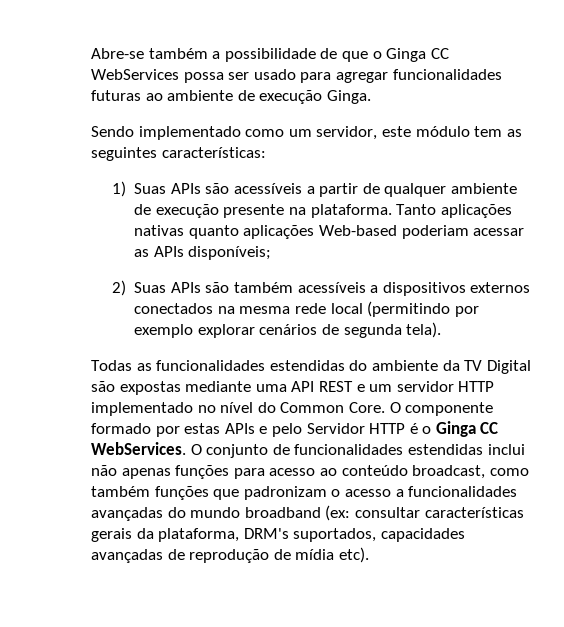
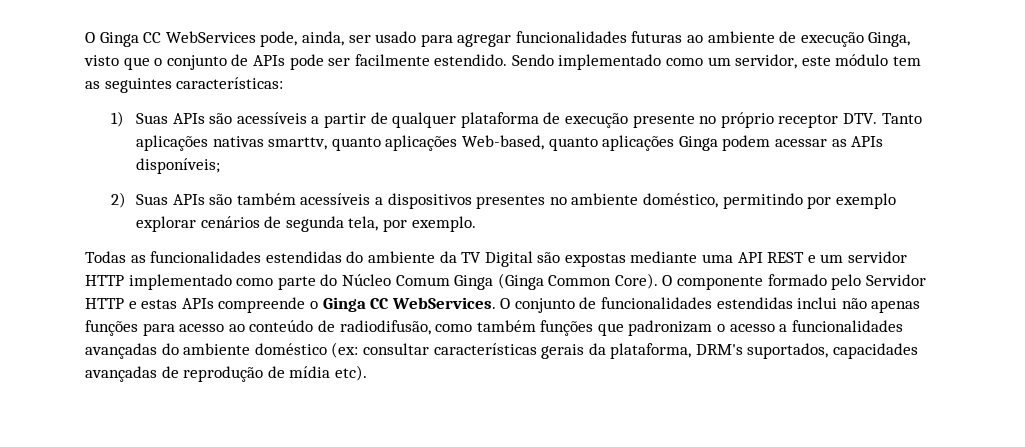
- Abre-se também a possibilidade de que o Ginga CC WebServices possa ser usado para agregar funcionalidades futuras ao ambiente de execução Ginga.
- Sendo implementado como um servidor, este módulo tem as seguintes características:
+ O Ginga CC WebServices pode, ainda, ser usado para agregar funcionalidades futuras ao ambiente de execução Ginga, visto que o conjunto de APIs pode ser facilmente estendido. Sendo implementado como um servidor, este módulo tem as seguintes características:
- 1) Suas APIs são acessíveis a partir de qualquer ambiente de execução presente na plataforma. Tanto aplicações nativas quanto aplicações Web-based poderiam acessar as APIs disponíveis;
+ 1) Suas APIs são acessíveis a partir de qualquer plataforma de execução presente no próprio receptor DTV. Tanto aplicações nativas smarttv, quanto aplicações Web-based, quanto aplicações Ginga podem acessar as APIs disponíveis;
- 2) Suas APIs são também acessíveis a dispositivos externos conectados na mesma rede local (permitindo por exemplo explorar cenários de segunda tela).
+ 2) Suas APIs são também acessíveis a dispositivos presentes no ambiente doméstico, permitindo por exemplo explorar cenários de segunda tela, por exemplo.
- Todas as funcionalidades estendidas do ambiente da TV Digital são expostas mediante uma API REST e um servidor HTTP implementado no nível do Common Core. O componente formado por estas APIs e pelo Servidor HTTP é o Ginga CC WebServices.
+ Todas as funcionalidades estendidas do ambiente da TV Digital são expostas mediante uma API REST e um servidor HTTP implementado como parte do Núcleo Comum Ginga (Ginga Common Core). O componente formado pelo Servidor HTTP e estas APIs compreende o Ginga CC WebServices.
- O conjunto de funcionalidades estendidas inclui não apenas funções para acesso ao conteúdo broadcast, como também funções que padronizam o acesso a funcionalidades avançadas do mundo broadband (ex: consultar características gerais da plataforma, DRM's suportados, capacidades avançadas de reprodução de mídia etc).
+ O conjunto de funcionalidades estendidas inclui não apenas funções para acesso ao conteúdo de radiodifusão, como também funções que padronizam o acesso a funcionalidades avançadas do ambiente doméstico (ex: consultar características gerais da plataforma, DRM's suportados, capacidades avançadas de reprodução de mídia etc).

